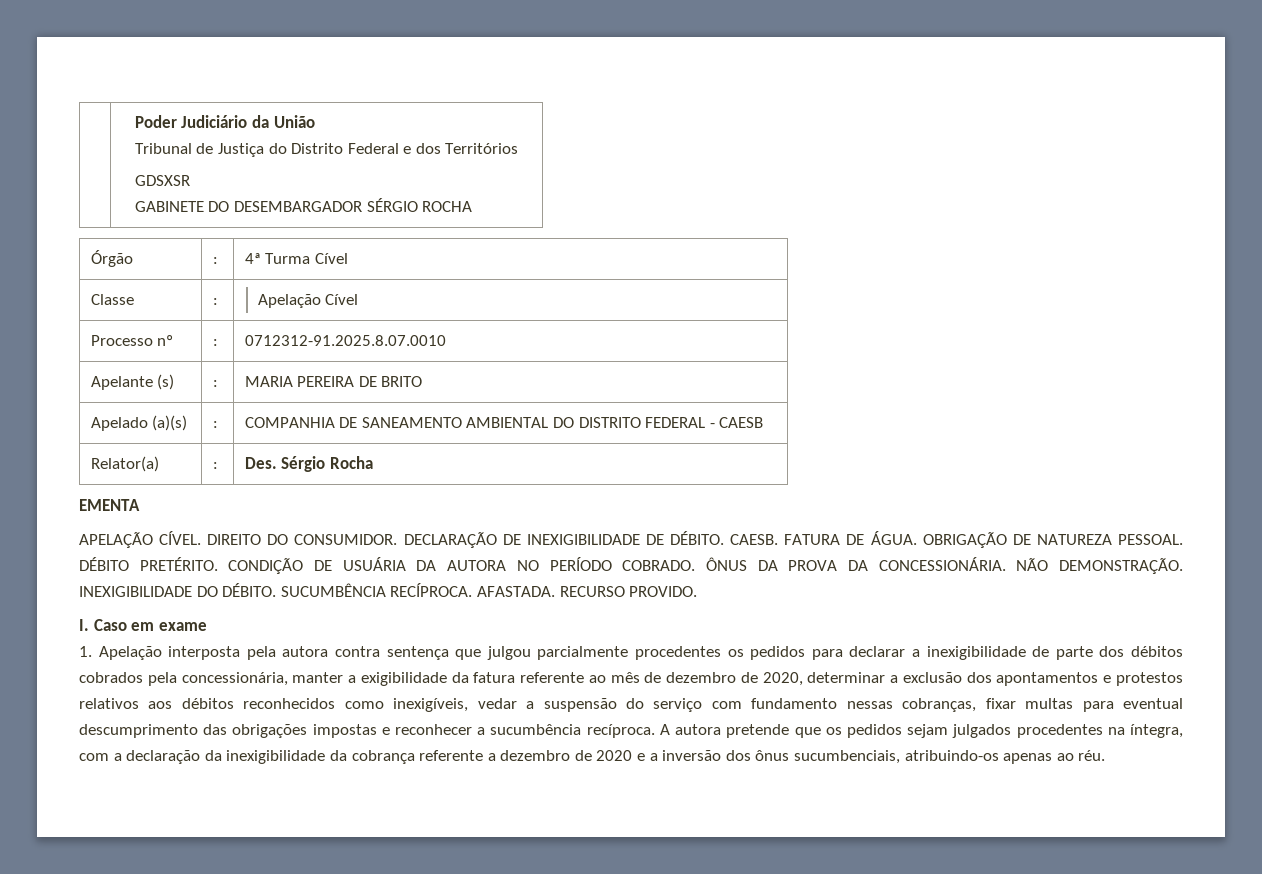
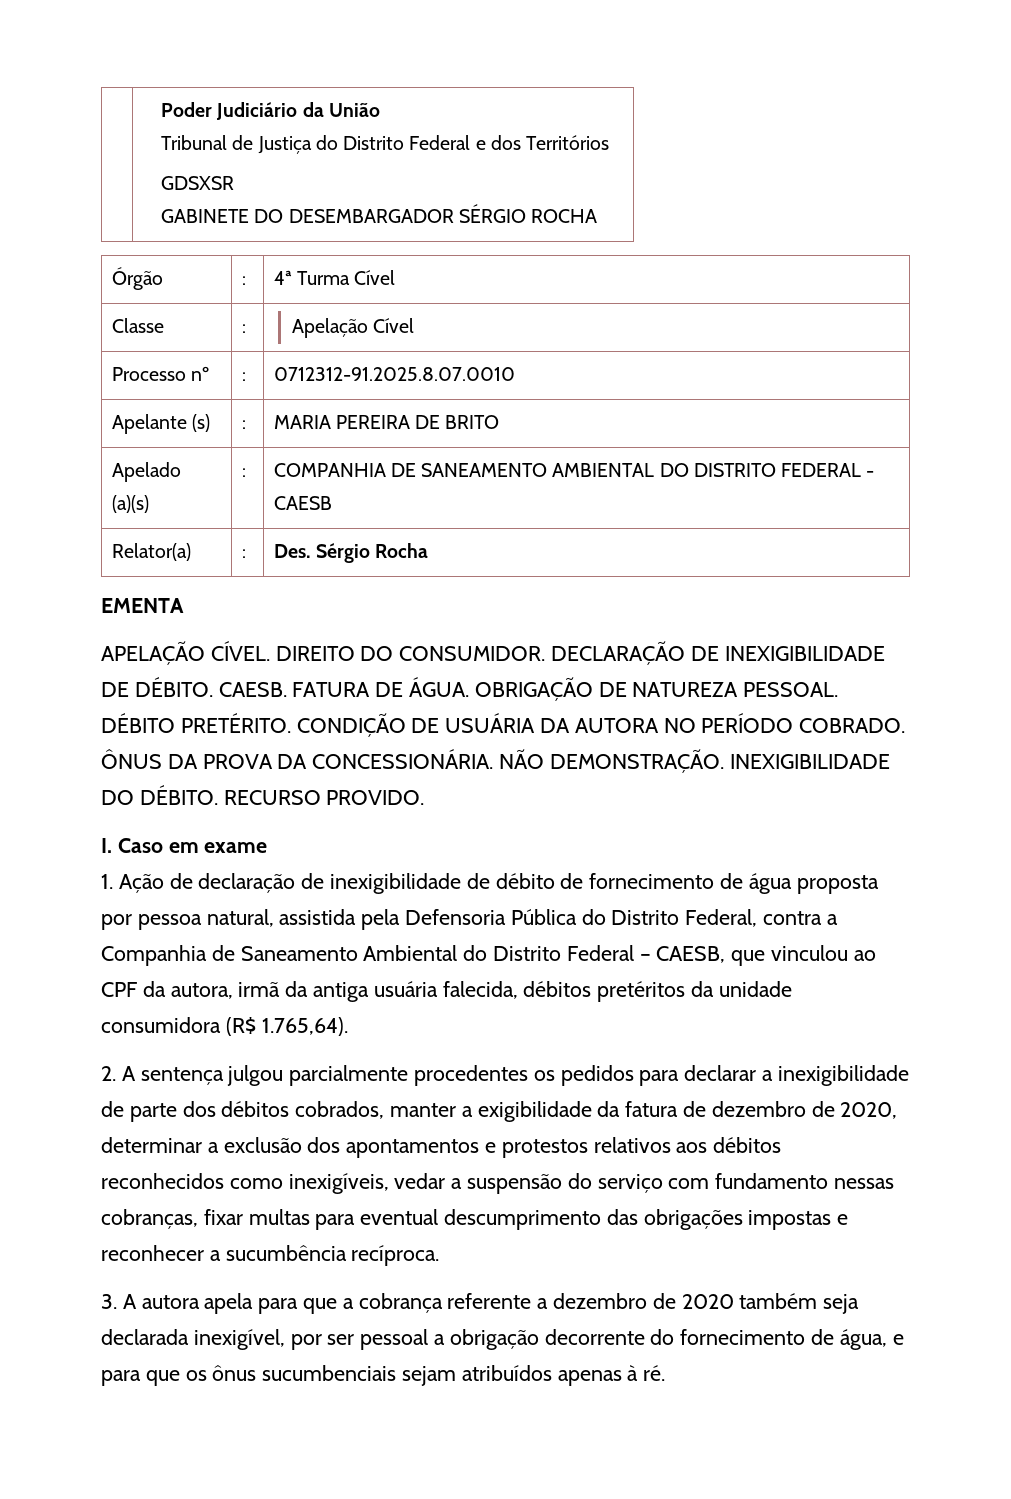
- SUCUMBÊNCIA RECÍPROCA. AFASTADA.
- 1. Apelação interposta pela autora contra sentença que julgou parcialmente procedentes os pedidos para declarar a inexigibilidade de parte dos débitos cobrados pela concessionária, manter a exigibilidade da fatura referente ao mês de dezembro de 2020, determinar a exclusão dos apontamentos e protestos relativos aos débitos reconhecidos como inexigíveis, vedar a suspensão do serviço com fundamento nessas cobranças, fixar multas para eventual descumprimento das obrigações impostas e reconhecer a sucumbência recíproca. A autora pretende que os pedidos sejam julgados procedentes na íntegra, com a declaração da inexigibilidade da cobrança referente a dezembro de 2020 e a inversão dos ônus sucumbenciais, atribuindo-os apenas ao réu.
+ 1. Ação de declaração de inexigibilidade de débito de fornecimento de água proposta por pessoa natural, assistida pela Defensoria Pública do Distrito Federal, contra a Companhia de Saneamento Ambiental do Distrito Federal – CAESB, que vinculou ao CPF da autora, irmã da antiga usuária falecida, débitos pretéritos da unidade consumidora (R$ 1.765,64).
+ 2. A sentença julgou parcialmente procedentes os pedidos para declarar a inexigibilidade de parte dos débitos cobrados, manter a exigibilidade da fatura de dezembro de 2020, determinar a exclusão dos apontamentos e protestos relativos aos débitos reconhecidos como inexigíveis, vedar a suspensão do serviço com fundamento nessas cobranças, fixar multas para eventual descumprimento das obrigações impostas e reconhecer a sucumbência recíproca.
+ 3. A autora apela para que a cobrança referente a dezembro de 2020 também seja declarada inexigível, por ser pessoal a obrigação decorrente do fornecimento de água, e para que os ônus sucumbenciais sejam atribuídos apenas à ré.

